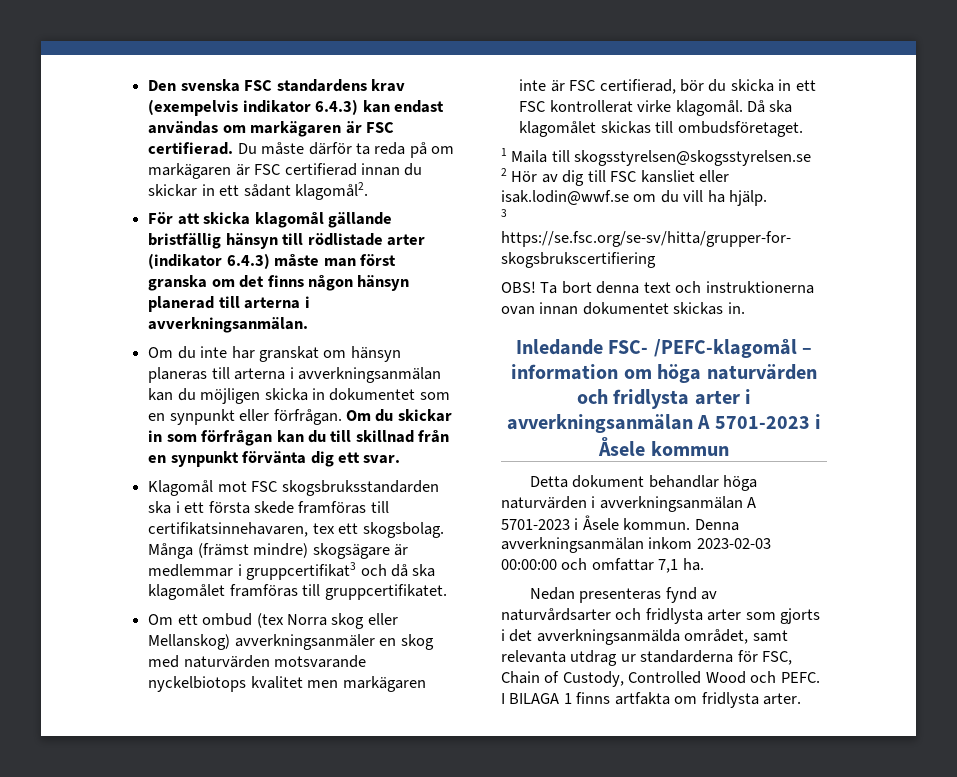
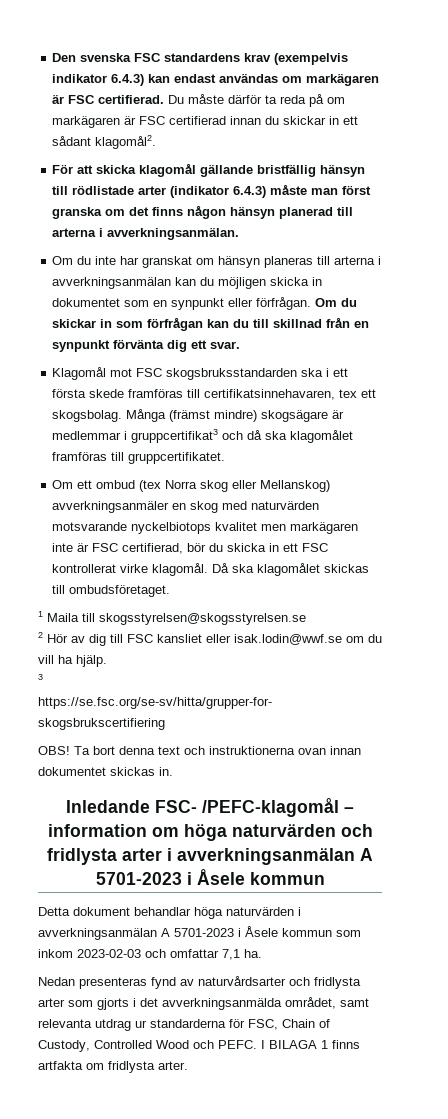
- Detta dokument behandlar höga naturvärden i avverkningsanmälan A 5701-2023 i Åsele kommun. Denna avverkningsanmälan inkom 2023-02-03 00:00:00 och omfattar 7,1 ha.
+ Detta dokument behandlar höga naturvärden i avverkningsanmälan A 5701-2023 i Åsele kommun som inkom 2023-02-03 och omfattar 7,1 ha.

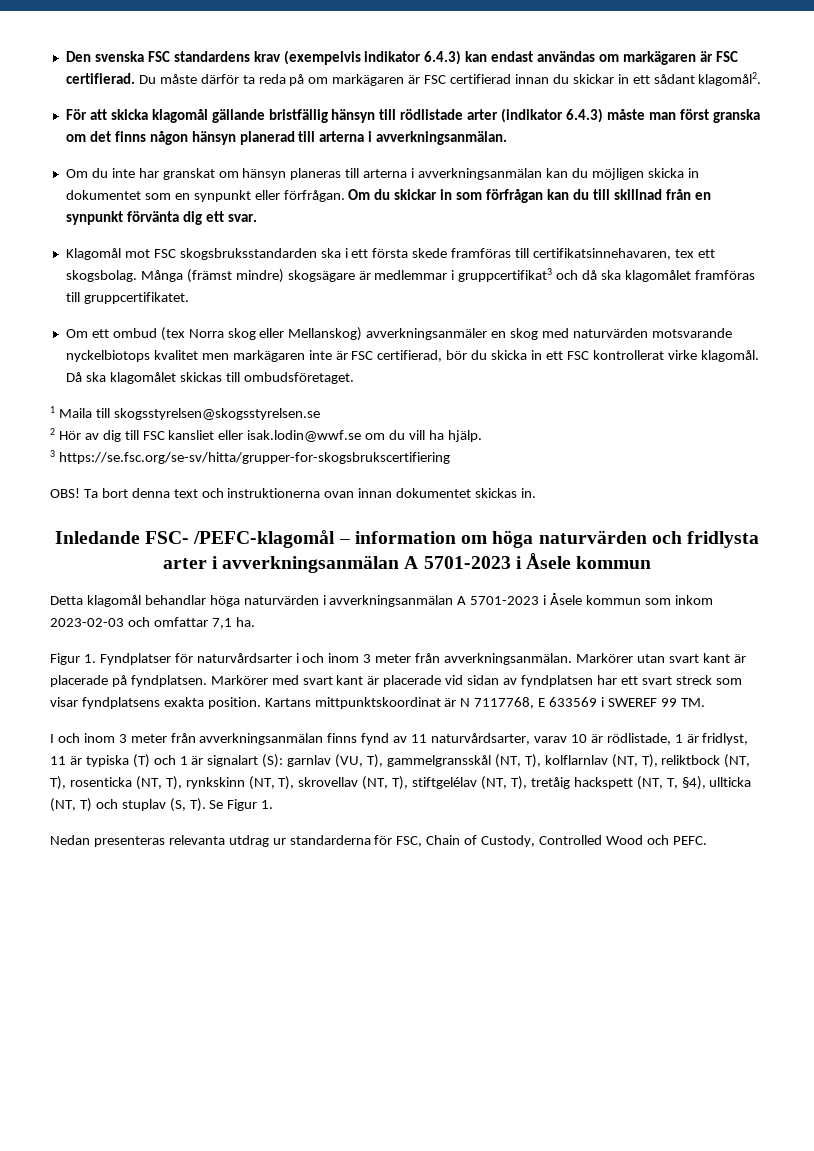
- Detta dokument behandlar höga naturvärden i avverkningsanmälan A 5701-2023 i Åsele kommun som inkom 2023-02-03 och omfattar 7,1 ha.
+ Detta klagomål behandlar höga naturvärden i avverkningsanmälan A 5701-2023 i Åsele kommun som inkom 2023-02-03 och omfattar 7,1 ha.
- Nedan presenteras fynd av naturvårdsarter och fridlysta arter som gjorts i det avverkningsanmälda området, samt relevanta utdrag ur standarderna för FSC, Chain of Custody, Controlled Wood och PEFC. I BILAGA 1 finns artfakta om fridlysta arter.
+ Figur 1. Fyndplatser för naturvårdsarter i och inom 3 meter från avverkningsanmälan. Markörer utan svart kant är placerade på fyndplatsen. Markörer med svart kant är placerade vid sidan av fyndplatsen har ett svart streck som visar fyndplatsens exakta position. Kartans mittpunktskoordinat är N 7117768, E 633569 i SWEREF 99 TM.
+ I och inom 3 meter från avverkningsanmälan finns fynd av 11 naturvårdsarter, varav 10 är rödlistade, 1 är fridlyst, 11 är typiska (T) och 1 är signalart (S): garnlav (VU, T), gammelgransskål (NT, T), kolflarnlav (NT, T), reliktbock (NT, T), rosenticka (NT, T), rynkskinn (NT, T), skrovellav (NT, T), stiftgelélav (NT, T), tretåig hackspett (NT, T, §4), ullticka (NT, T) och stuplav (S, T). Se Figur 1.
+ Nedan presenteras relevanta utdrag ur standarderna för FSC, Chain of Custody, Controlled Wood och PEFC.

